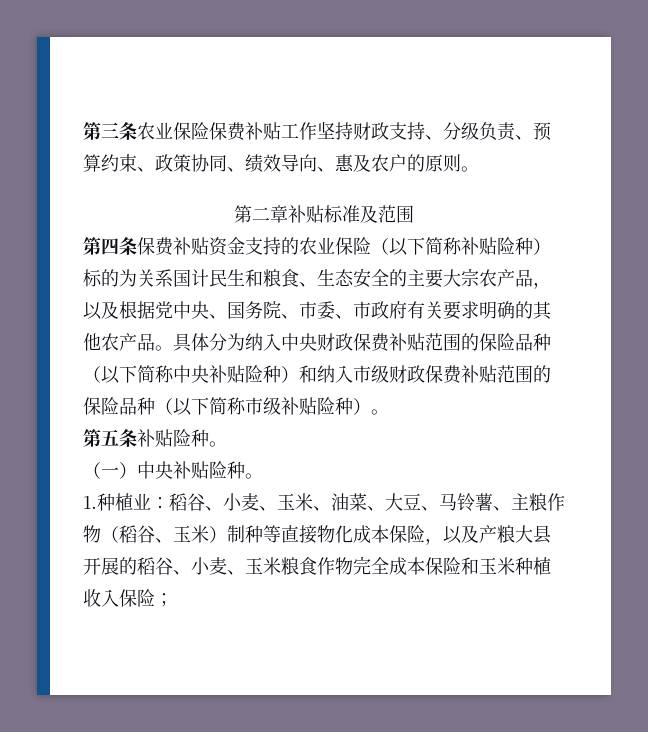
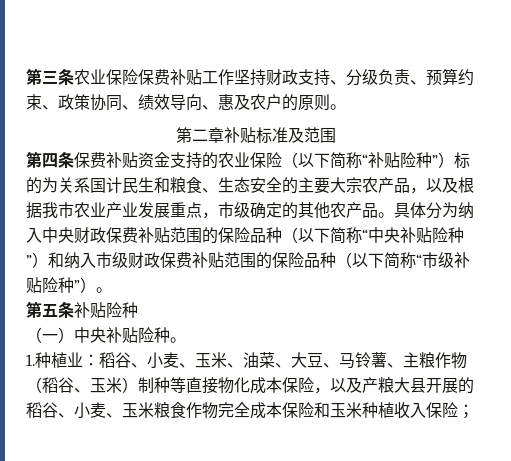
- 第四条保费补贴资金支持的农业保险（以下简称补贴险种）标的为关系国计民生和粮食、生态安全的主要大宗农产品，以及根据党中央、国务院、市委、市政府有关要求明确的其他农产品。
+ 第四条保费补贴资金支持的农业保险（以下简称“补贴险种”）标的为关系国计民生和粮食、生态安全的主要大宗农产品，以及根据我市农业产业发展重点，市级确定的其他农产品。
- 具体分为纳入中央财政保费补贴范围的保险品种（以下简称中央补贴险种）和纳入市级财政保费补贴范围的保险品种（以下简称市级补贴险种）。
+ 具体分为纳入中央财政保费补贴范围的保险品种（以下简称“中央补贴险种”）和纳入市级财政保费补贴范围的保险品种（以下简称“市级补贴险种”）。
- 第五条补贴险种。
+ 第五条补贴险种

